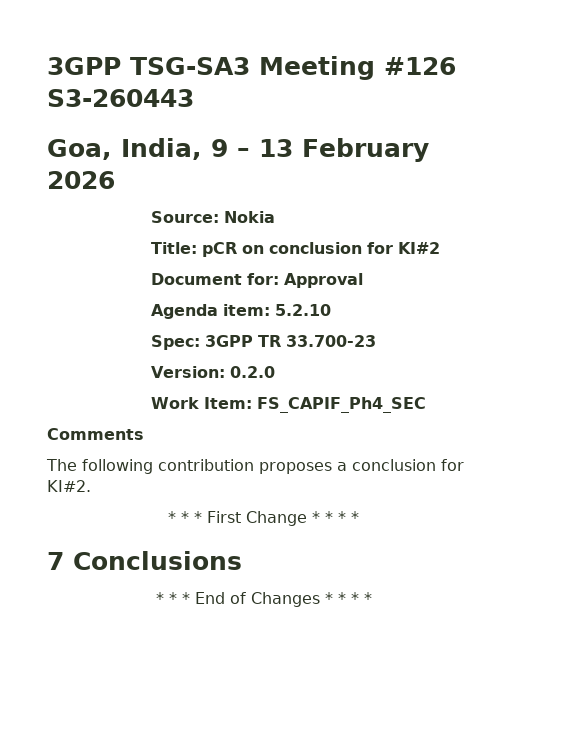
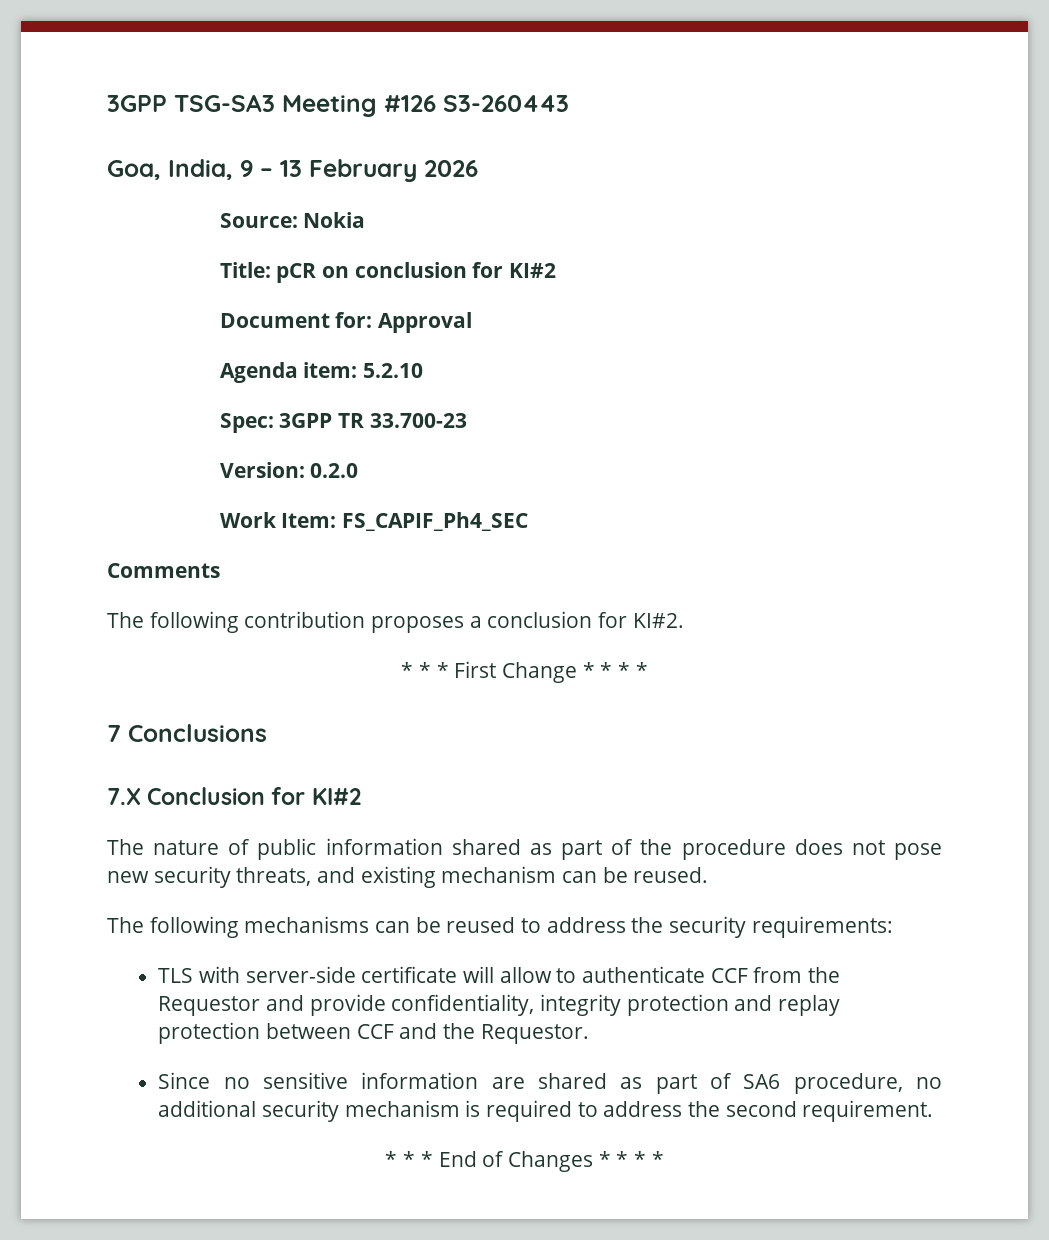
+ 7.X Conclusion for KI#2
+ The nature of public information shared as part of the procedure does not pose new security threats, and existing mechanism can be reused.
+ The following mechanisms can be reused to address the security requirements:
+ TLS with server-side certificate will allow to authenticate CCF from the Requestor and provide confidentiality, integrity protection and replay protection between CCF and the Requestor.
+ Since no sensitive information are shared as part of SA6 procedure, no additional security mechanism is required to address the second requirement.

